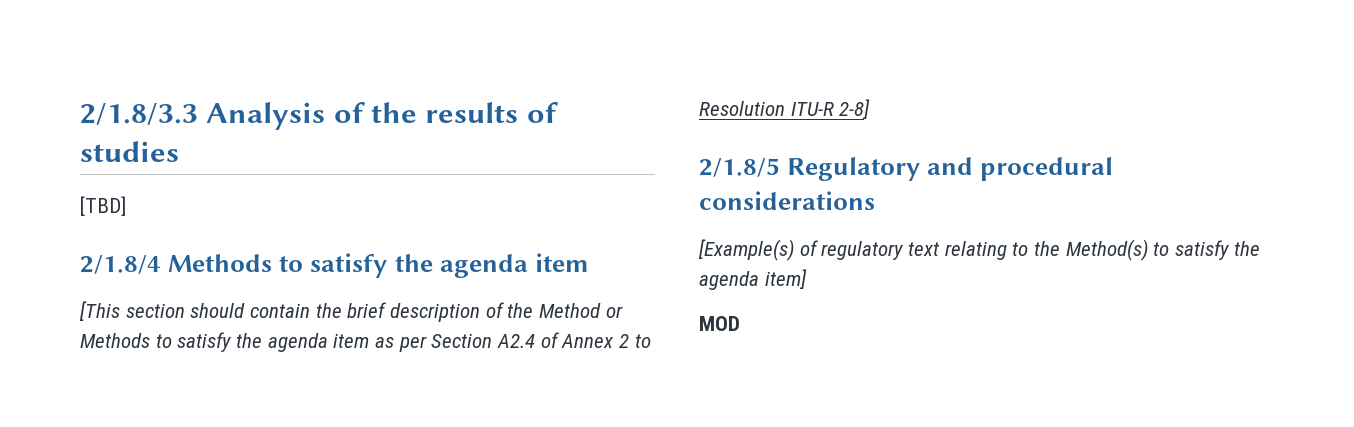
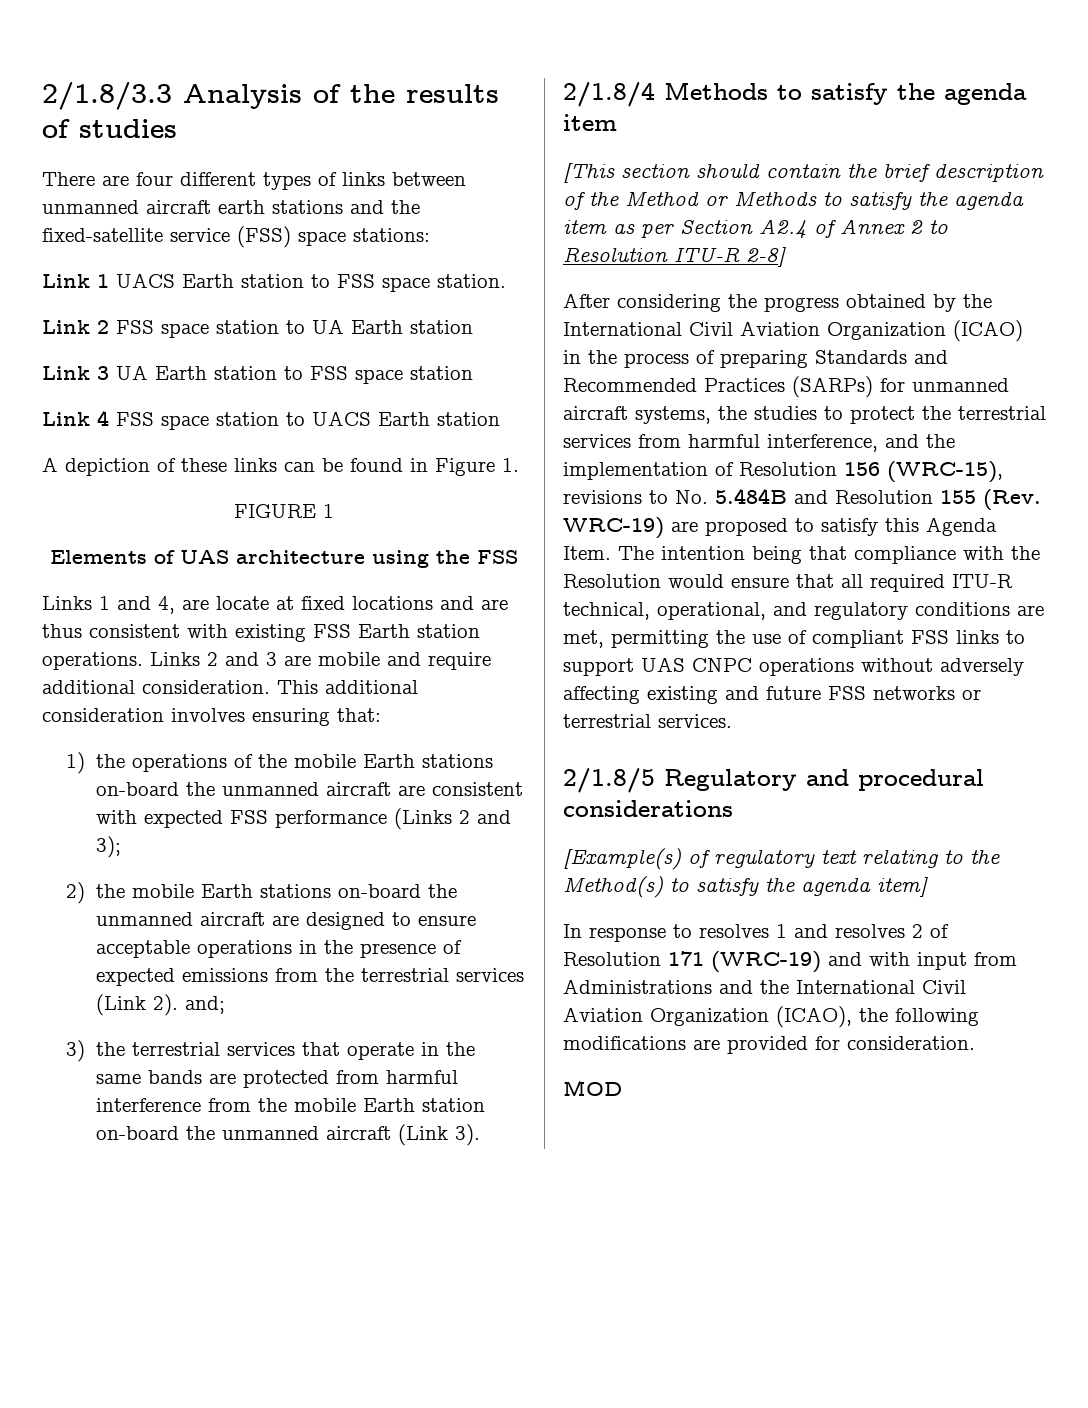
- [TBD]
+ There are four different types of links between unmanned aircraft earth stations and the fixed-satellite service (FSS) space stations:
+ Link 1 UACS Earth station to FSS space station.
+ Link 2 FSS space station to UA Earth station
+ Link 3 UA Earth station to FSS space station
+ Link 4 FSS space station to UACS Earth station
+ A depiction of these links can be found in Figure 1.
+ FIGURE 1
+ Elements of UAS architecture using the FSS
+ Links 1 and 4, are locate at fixed locations and are thus consistent with existing FSS Earth station operations. Links 2 and 3 are mobile and require additional consideration. This additional consideration involves ensuring that:
+ 1) the operations of the mobile Earth stations on-board the unmanned aircraft are consistent with expected FSS performance (Links 2 and 3);
+ 2) the mobile Earth stations on-board the unmanned aircraft are designed to ensure acceptable operations in the presence of expected emissions from the terrestrial services (Link 2). and;
+ 3) the terrestrial services that operate in the same bands are protected from harmful interference from the mobile Earth station on-board the unmanned aircraft (Link 3).
+ After considering the progress obtained by the International Civil Aviation Organization (ICAO) in the process of preparing Standards and Recommended Practices (SARPs) for unmanned aircraft systems, the studies to protect the terrestrial services from harmful interference, and the implementation of Resolution 156 (WRC-15), revisions to No. 5.484B and Resolution 155 (Rev. WRC-19) are proposed to satisfy this Agenda Item. The intention being that compliance with the Resolution would ensure that all required ITU-R technical, operational, and regulatory conditions are met, permitting the use of compliant FSS links to support UAS CNPC operations without adversely affecting existing and future FSS networks or terrestrial services.
+ In response to resolves 1 and resolves 2 of Resolution 171 (WRC-19) and with input from Administrations and the International Civil Aviation Organization (ICAO), the following modifications are provided for consideration.

